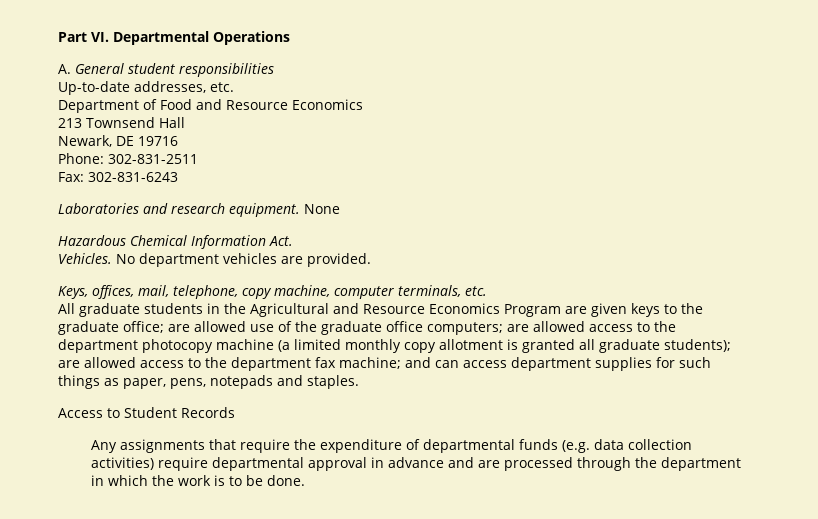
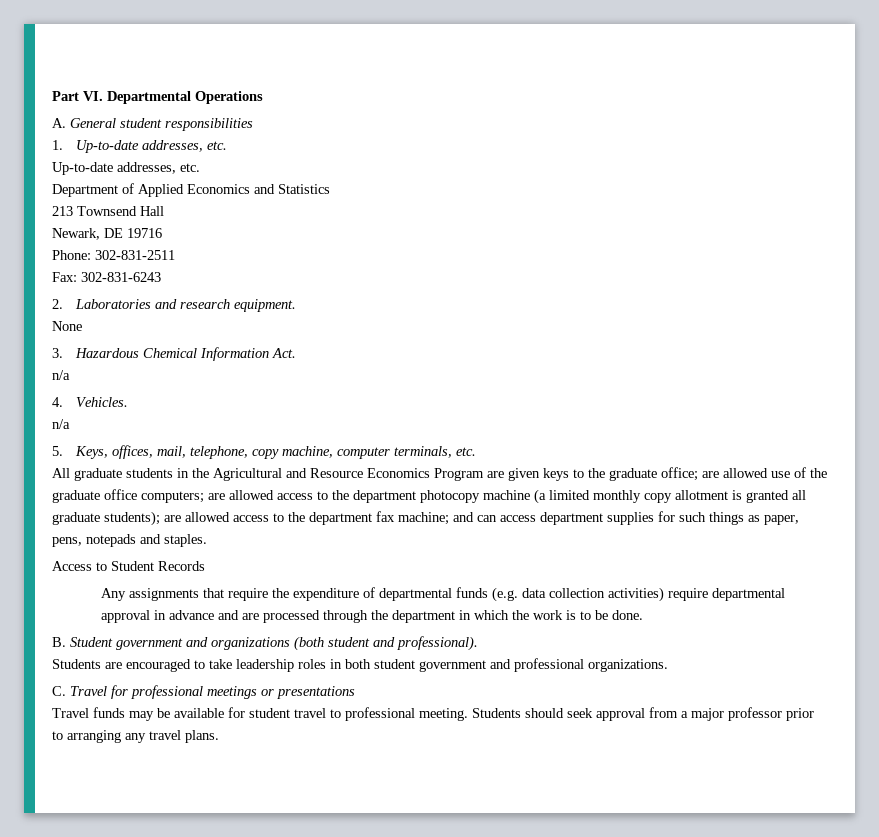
+ 1. Up-to-date addresses, etc.
- Department of Food and Resource Economics
+ Department of Applied Economics and Statistics
- Laboratories and research equipment. None
+ 2. Laboratories and research equipment.
+ None
- Hazardous Chemical Information Act.
- Vehicles. No department vehicles are provided.
- Keys, offices, mail, telephone, copy machine, computer terminals, etc.
+ 3. Hazardous Chemical Information Act.
+ n/a
+ 4. Vehicles.
+ n/a
+ 5. Keys, offices, mail, telephone, copy machine, computer terminals, etc.
+ B. Student government and organizations (both student and professional).
+ Students are encouraged to take leadership roles in both student government and professional organizations.
+ C. Travel for professional meetings or presentations
+ Travel funds may be available for student travel to professional meeting. Students should seek approval from a major professor prior to arranging any travel plans.

